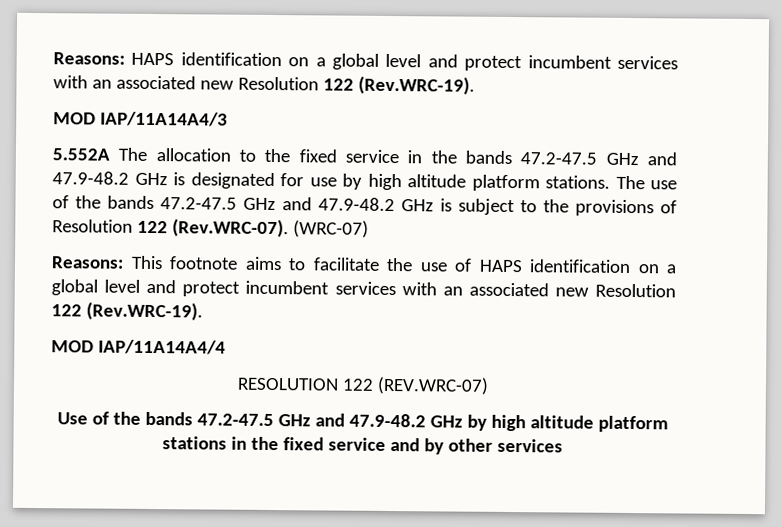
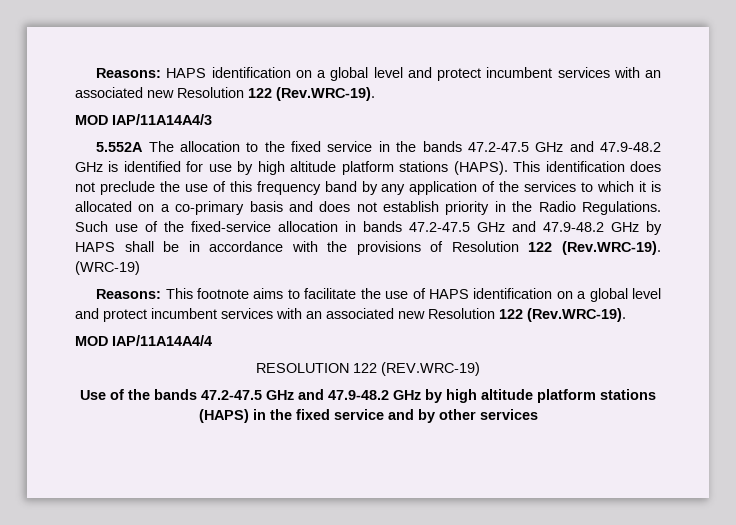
- 5.552A The allocation to the fixed service in the bands 47.2-47.5 GHz and 47.9-48.2 GHz is designated for use by high altitude platform stations. The use of the bands 47.2-47.5 GHz and 47.9-48.2 GHz is subject to the provisions of Resolution 122 (Rev.WRC-07). (WRC-07)
+ 5.552A The allocation to the fixed service in the bands 47.2-47.5 GHz and 47.9-48.2 GHz is identified for use by high altitude platform stations (HAPS). This identification does not preclude the use of this frequency band by any application of the services to which it is allocated on a co-primary basis and does not establish priority in the Radio Regulations. Such use of the fixed-service allocation in bands 47.2-47.5 GHz and 47.9-48.2 GHz by HAPS shall be in accordance with the provisions of Resolution 122 (Rev.WRC-19). (WRC-19)
- RESOLUTION 122 (REV.WRC-07)
+ RESOLUTION 122 (REV.WRC-19)
- Use of the bands 47.2-47.5 GHz and 47.9-48.2 GHz by high altitude platform stations in the fixed service and by other services
+ Use of the bands 47.2-47.5 GHz and 47.9-48.2 GHz by high altitude platform stations (HAPS) in the fixed service and by other services

